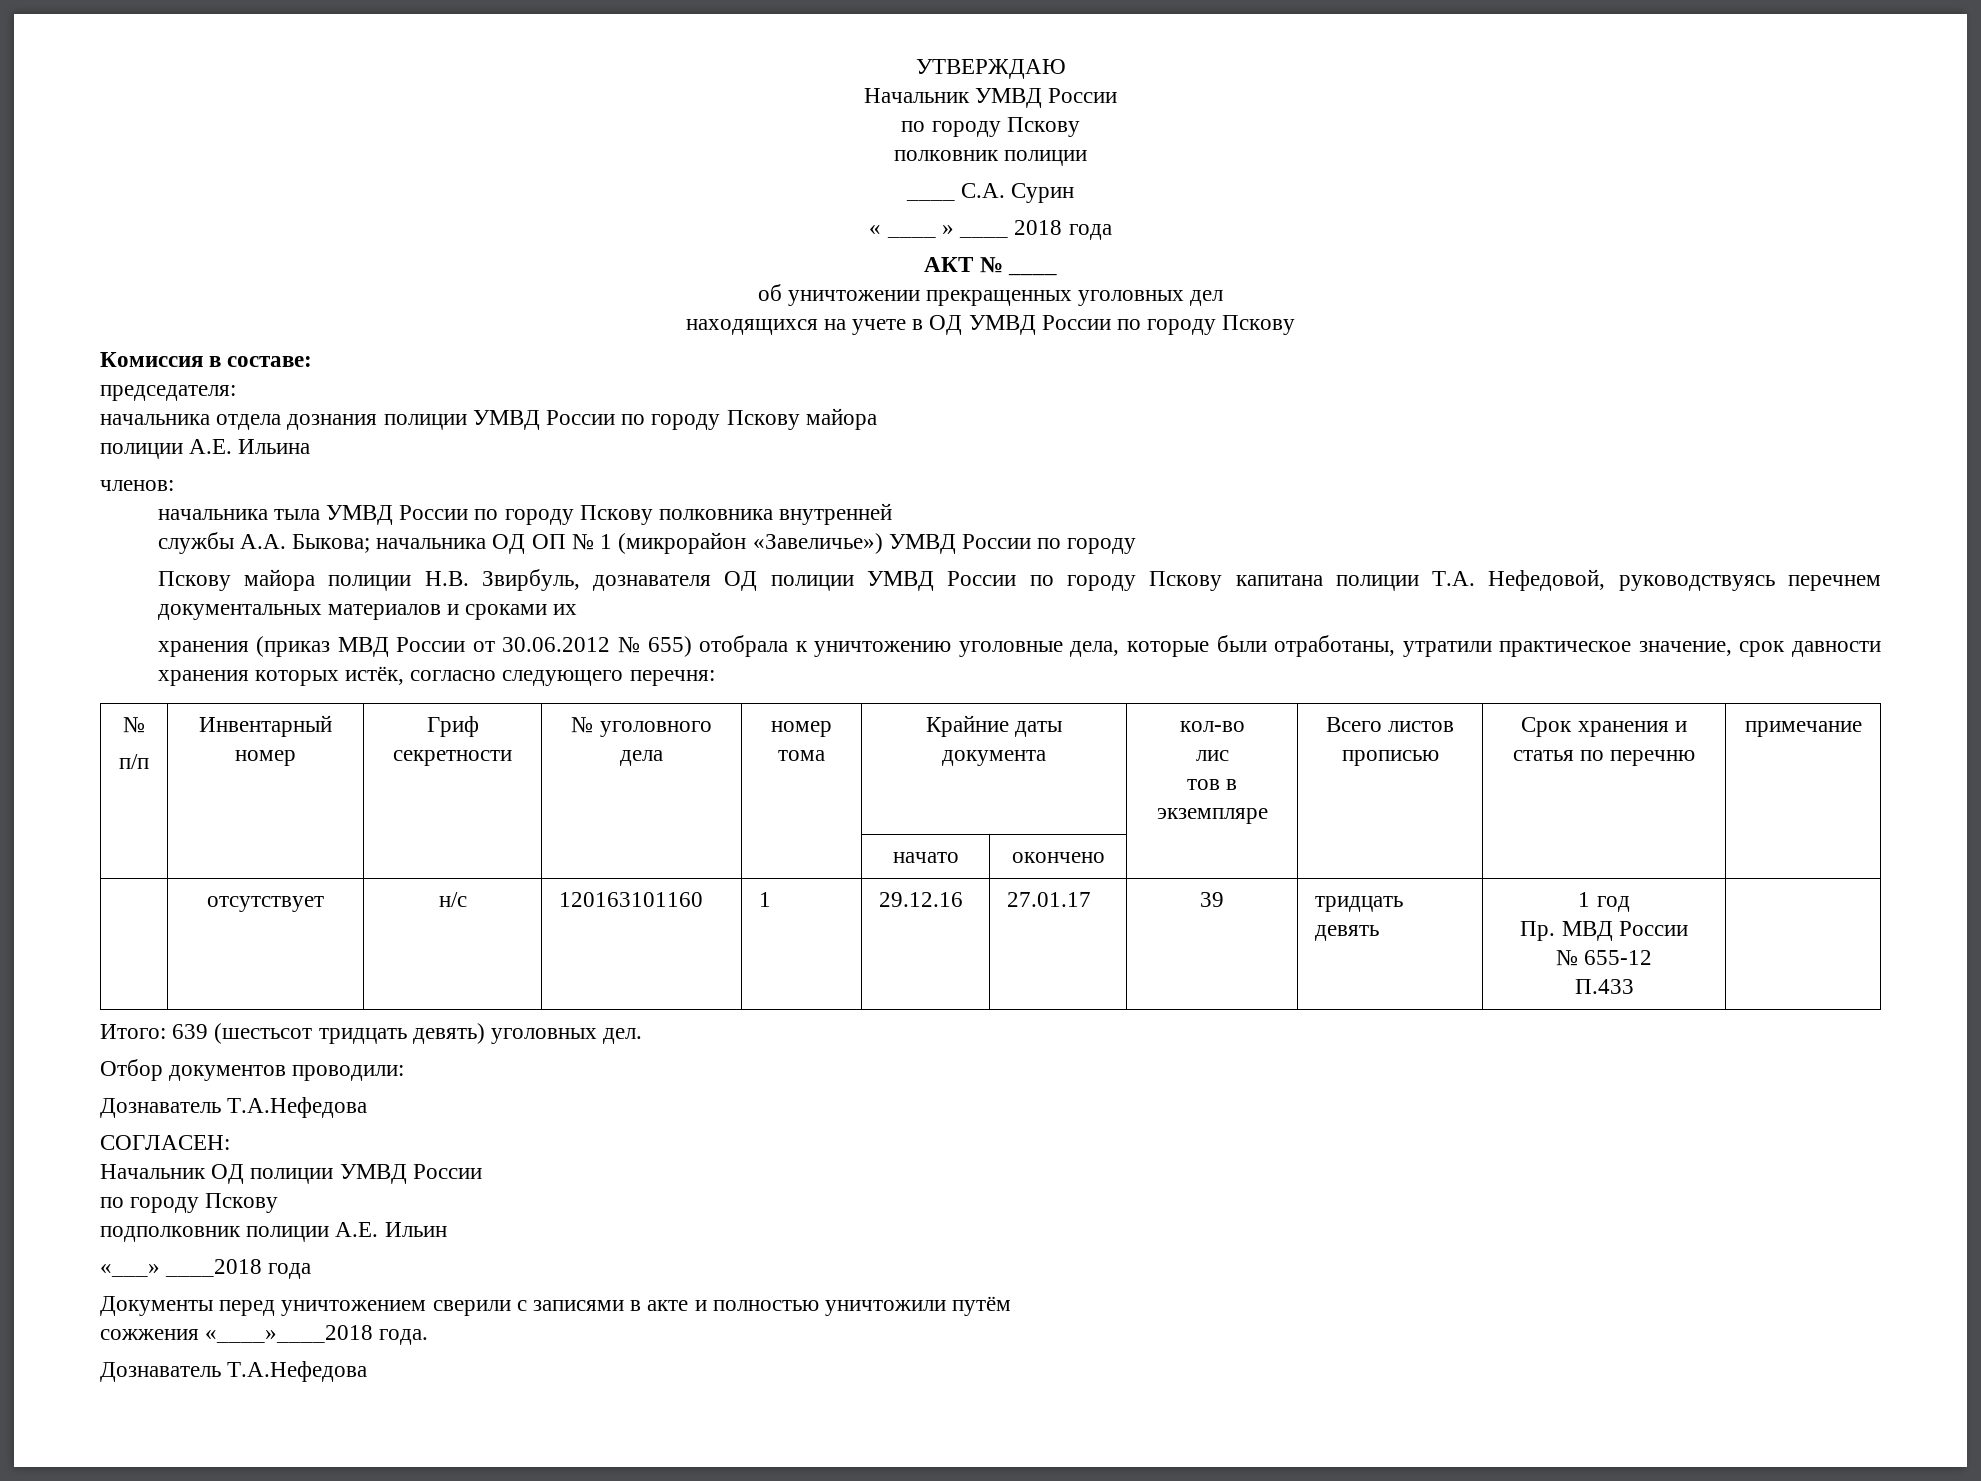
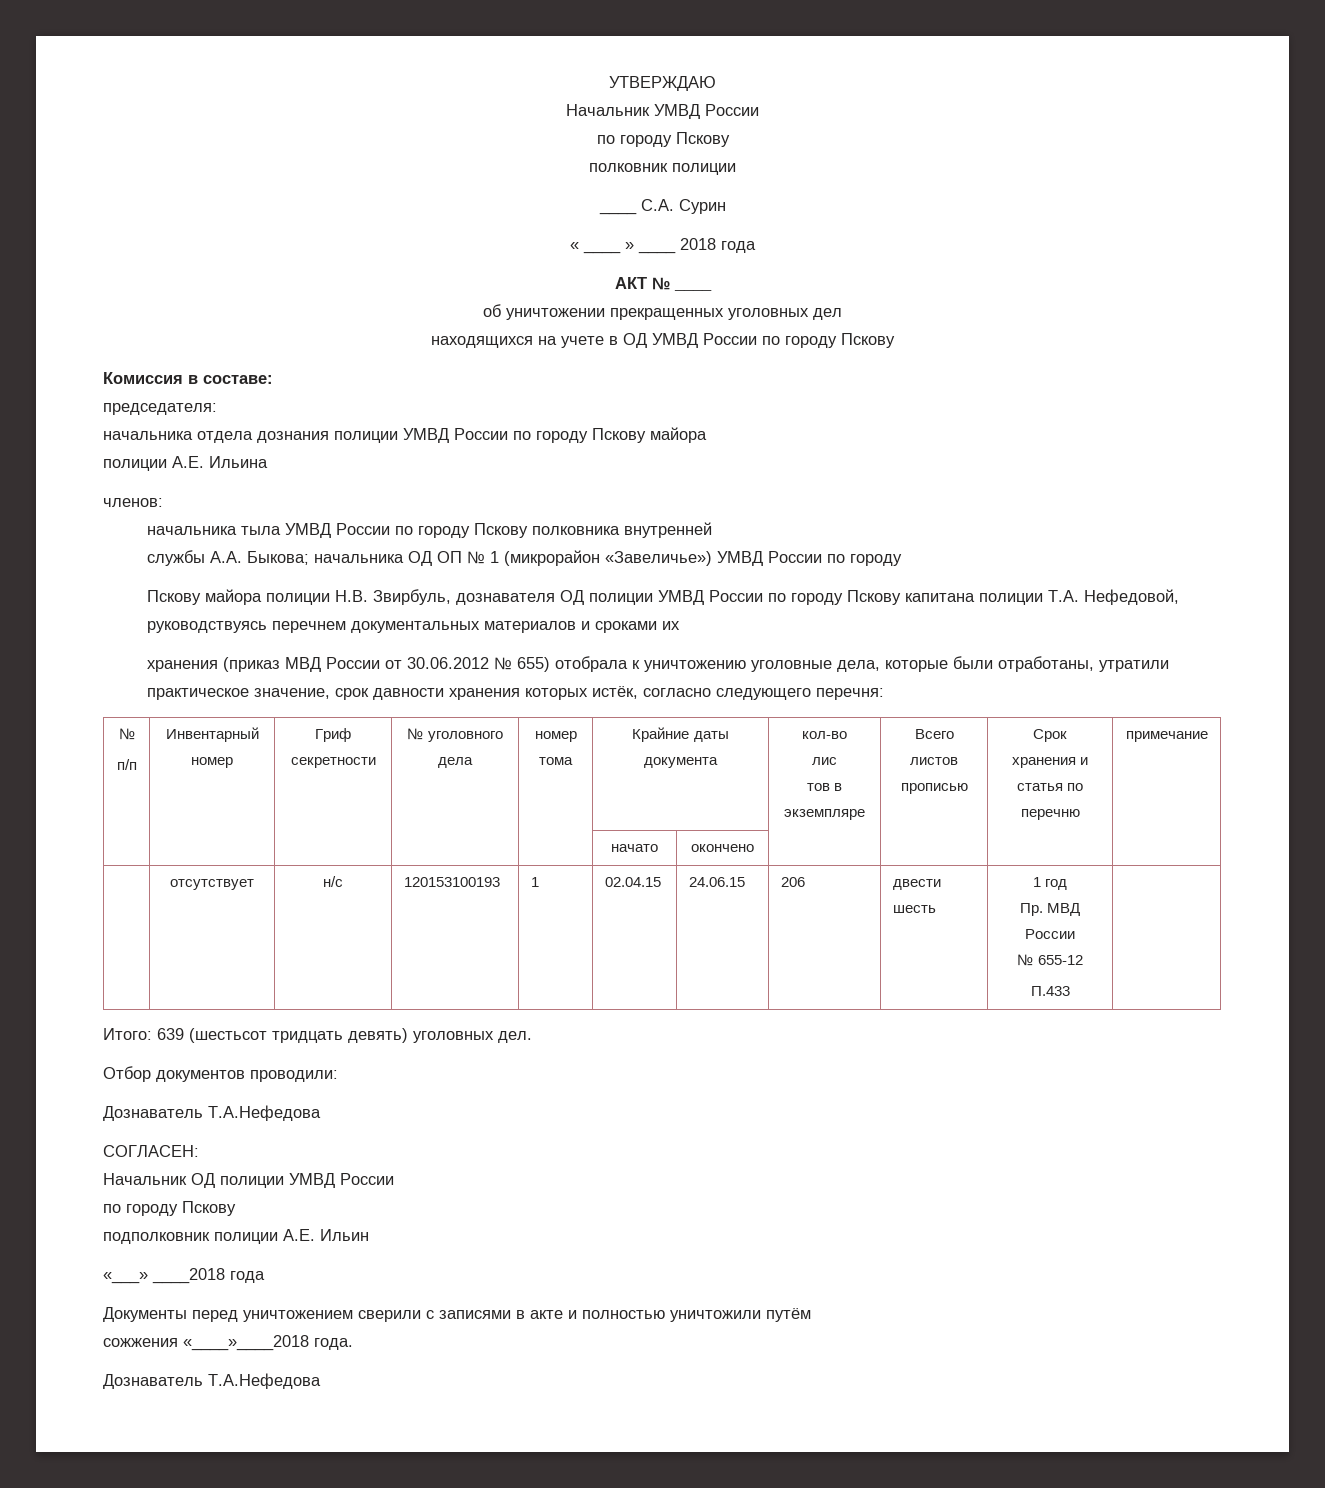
- | отсутствует | н/с | 120163101160 | 1 | 29.12.16 | 27.01.17 | 39 | тридцать девять | 1 год
+ | отсутствует | н/с | 120153100193 | 1 | 02.04.15 | 24.06.15 | 206 | двести шесть | 1 год

